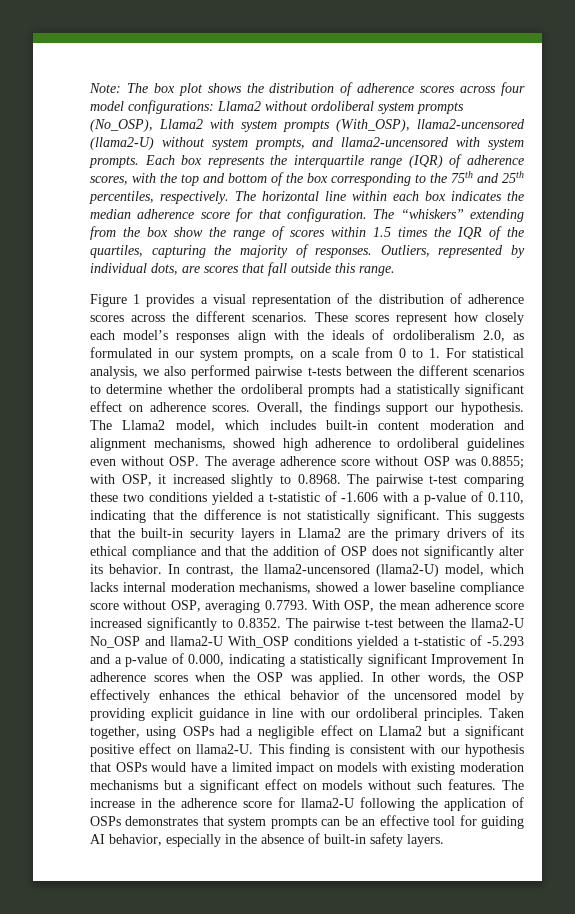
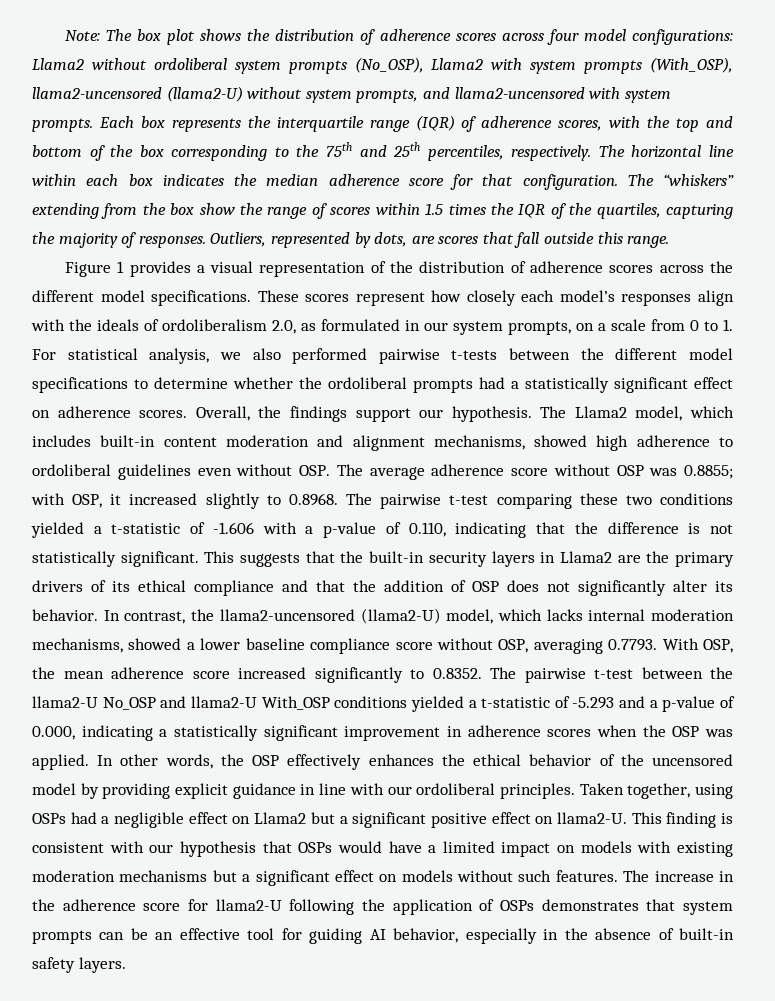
- Outliers, represented by individual dots, are scores that fall outside this range.
+ Outliers, represented by dots, are scores that fall outside this range.
- Figure 1 provides a visual representation of the distribution of adherence scores across the different scenarios.
+ Figure 1 provides a visual representation of the distribution of adherence scores across the different model specifications.
- These scores represent how closely each model’s responses align with the ideals of ordoliberalism 2.0, as formulated in our system prompts, on a scale from 0 to 1. For statistical analysis, we also performed pairwise t-tests between the different scenarios to determine whether the ordoliberal prompts had a statistically significant effect on adherence scores.
+ These scores represent how closely each model’s responses align with the ideals of ordoliberalism 2.0, as formulated in our system prompts, on a scale from 0 to 1. For statistical analysis, we also performed pairwise t-tests between the different model specifications to determine whether the ordoliberal prompts had a statistically significant effect on adherence scores.
- In contrast, the llama2-uncensored (llama2-U) model, which lacks internal moderation mechanisms, showed a lower baseline compliance score without OSP, averaging 0.7793. With OSP, the mean adherence score increased significantly to 0.8352. The pairwise t-test between the llama2-U No_OSP and llama2-U With_OSP conditions yielded a t-statistic of -5.293 and a p-value of 0.000, indicating a statistically significant Improvement In adherence scores when the OSP was applied.
+ In contrast, the llama2-uncensored (llama2-U) model, which lacks internal moderation mechanisms, showed a lower baseline compliance score without OSP, averaging 0.7793. With OSP, the mean adherence score increased significantly to 0.8352. The pairwise t-test between the llama2-U No_OSP and llama2-U With_OSP conditions yielded a t-statistic of -5.293 and a p-value of 0.000, indicating a statistically significant improvement in adherence scores when the OSP was applied.

